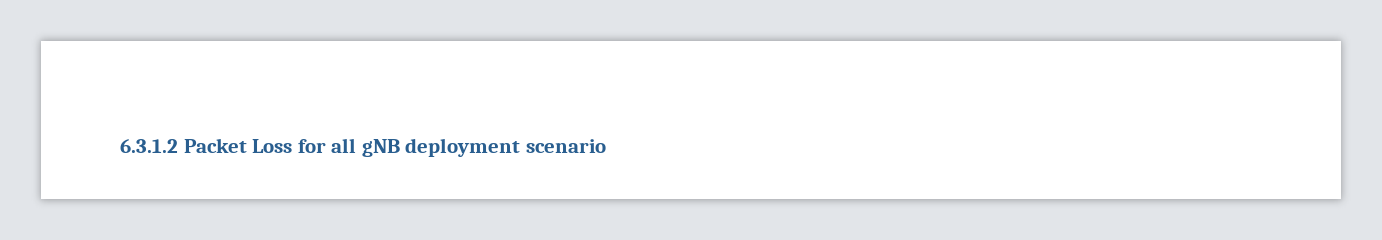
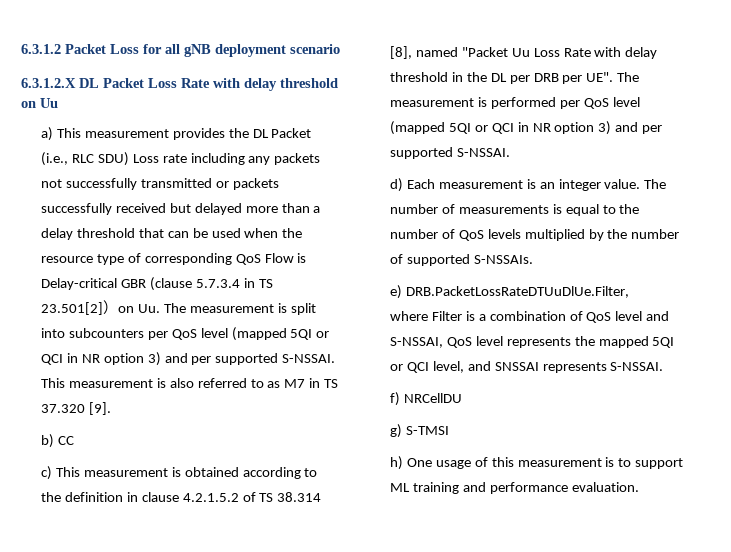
+ 6.3.1.2.X DL Packet Loss Rate with delay threshold on Uu
+ a) This measurement provides the DL Packet (i.e., RLC SDU) Loss rate including any packets not successfully transmitted or packets successfully received but delayed more than a delay threshold that can be used when the resource type of corresponding QoS Flow is Delay-critical GBR (clause 5.7.3.4 in TS 23.501[2]）on Uu. The measurement is split into subcounters per QoS level (mapped 5QI or QCI in NR option 3) and per supported S-NSSAI. This measurement is also referred to as M7 in TS 37.320 [9].
+ b) CC
+ c) This measurement is obtained according to the definition in clause 4.2.1.5.2 of TS 38.314 [8], named "Packet Uu Loss Rate with delay threshold in the DL per DRB per UE". The measurement is performed per QoS level (mapped 5QI or QCI in NR option 3) and per supported S-NSSAI.
+ d) Each measurement is an integer value. The number of measurements is equal to the number of QoS levels multiplied by the number of supported S-NSSAIs.
+ e) DRB.PacketLossRateDTUuDlUe.Filter,
+ where Filter is a combination of QoS level and S-NSSAI, QoS level represents the mapped 5QI or QCI level, and SNSSAI represents S-NSSAI.
+ f) NRCellDU
+ g) S-TMSI
+ h) One usage of this measurement is to support ML training and performance evaluation.

